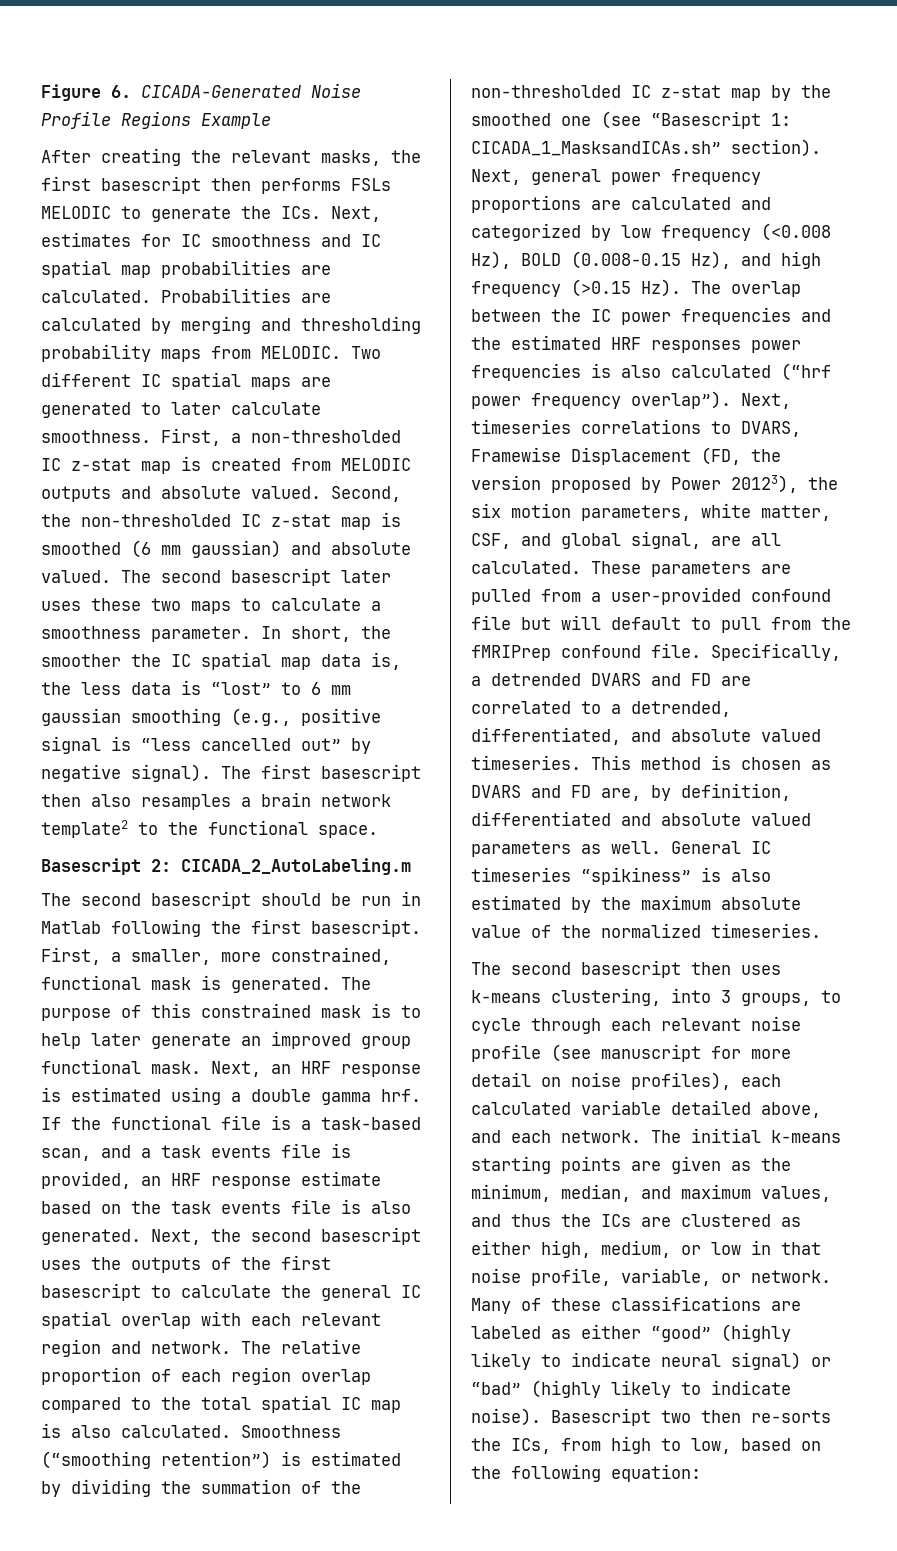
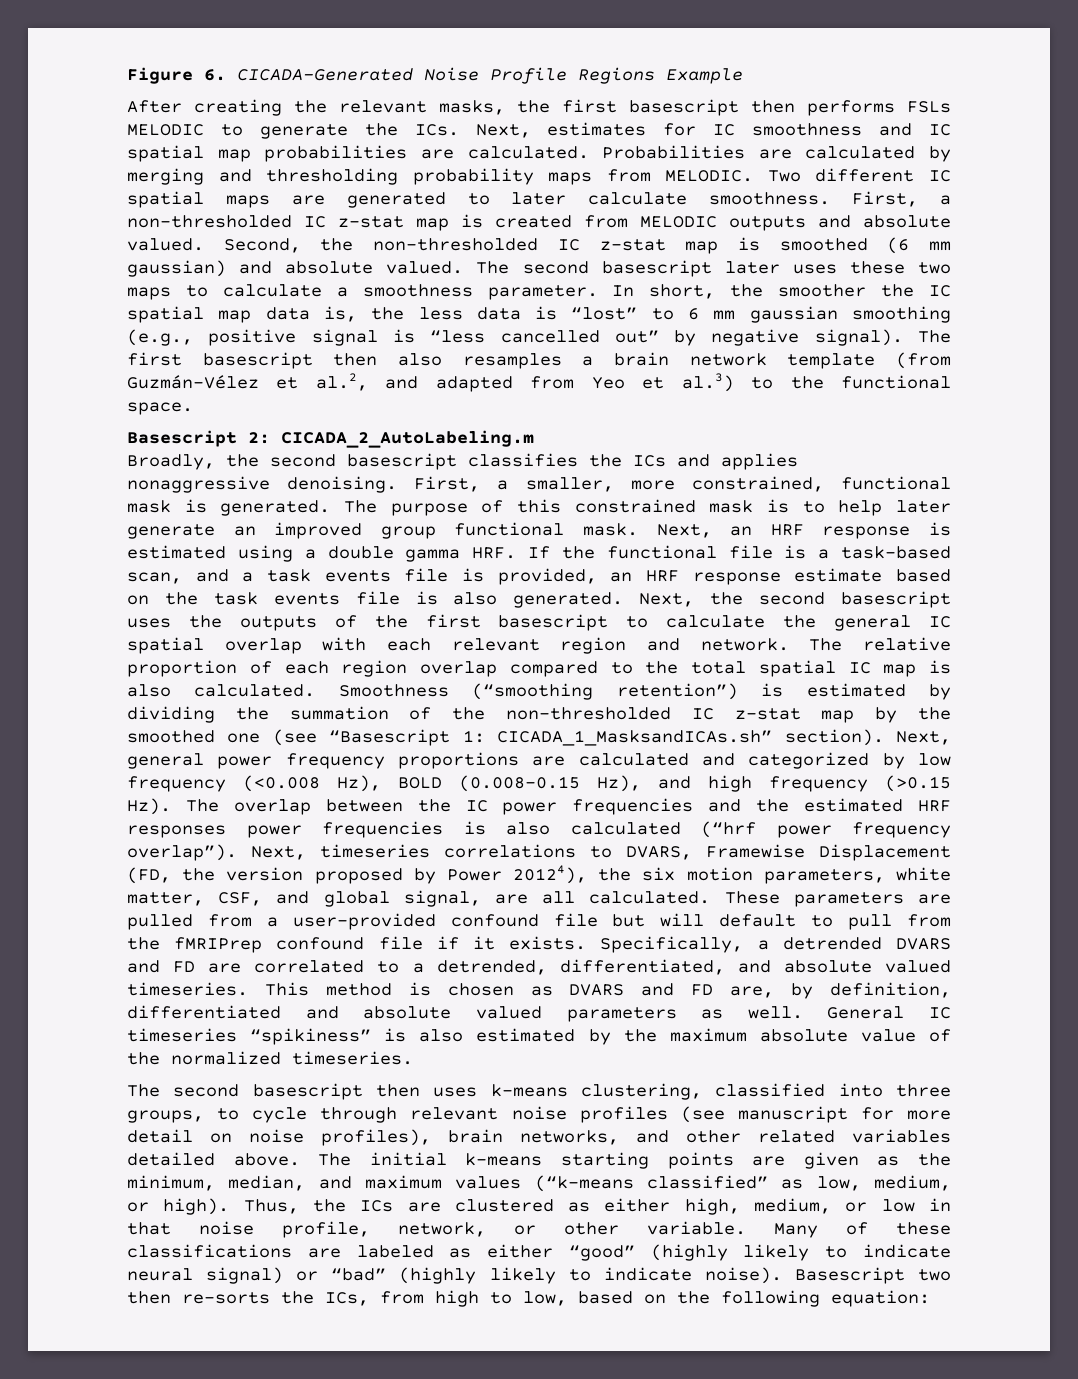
- The first basescript then also resamples a brain network template2 to the functional space.
+ The first basescript then also resamples a brain network template (from Guzmán-Vélez et al.2, and adapted from Yeo et al.3) to the functional space.
- The second basescript should be run in Matlab following the first basescript.
+ Broadly, the second basescript classifies the ICs and applies nonaggressive denoising.
- Next, an HRF response is estimated using a double gamma hrf. If the functional file is a task-based scan, and a task events file is provided, an HRF response estimate based on the task events file is also generated.
+ Next, an HRF response is estimated using a double gamma HRF. If the functional file is a task-based scan, and a task events file is provided, an HRF response estimate based on the task events file is also generated.
- Next, timeseries correlations to DVARS, Framewise Displacement (FD, the version proposed by Power 20123), the six motion parameters, white matter, CSF, and global signal, are all calculated.
+ Next, timeseries correlations to DVARS, Framewise Displacement (FD, the version proposed by Power 20124), the six motion parameters, white matter, CSF, and global signal, are all calculated.
- These parameters are pulled from a user-provided confound file but will default to pull from the fMRIPrep confound file.
+ These parameters are pulled from a user-provided confound file but will default to pull from the fMRIPrep confound file if it exists.
- The second basescript then uses k-means clustering, into 3 groups, to cycle through each relevant noise profile (see manuscript for more detail on noise profiles), each calculated variable detailed above, and each network.
+ The second basescript then uses k-means clustering, classified into three groups, to cycle through relevant noise profiles (see manuscript for more detail on noise profiles), brain networks, and other related variables detailed above.
- The initial k-means starting points are given as the minimum, median, and maximum values, and thus the ICs are clustered as either high, medium, or low in that noise profile, variable, or network.
+ The initial k-means starting points are given as the minimum, median, and maximum values (“k-means classified” as low, medium, or high). Thus, the ICs are clustered as either high, medium, or low in that noise profile, network, or other variable.

